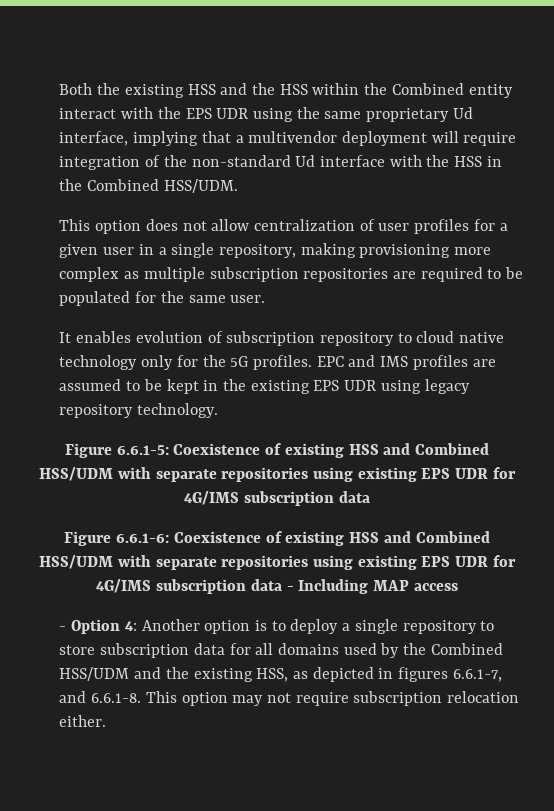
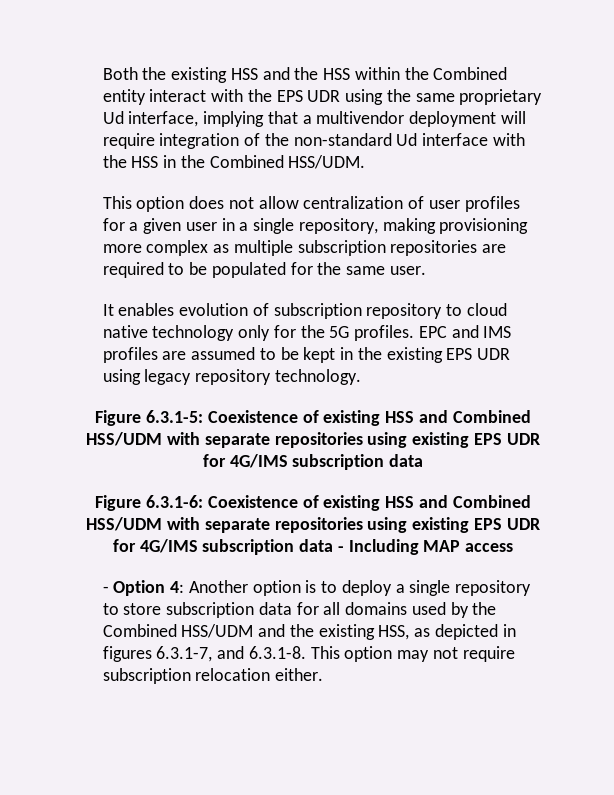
- Figure 6.6.1-5: Coexistence of existing HSS and Combined HSS/UDM with separate repositories using existing EPS UDR for 4G/IMS subscription data
+ Figure 6.3.1-5: Coexistence of existing HSS and Combined HSS/UDM with separate repositories using existing EPS UDR for 4G/IMS subscription data
- Figure 6.6.1-6: Coexistence of existing HSS and Combined HSS/UDM with separate repositories using existing EPS UDR for 4G/IMS subscription data - Including MAP access
+ Figure 6.3.1-6: Coexistence of existing HSS and Combined HSS/UDM with separate repositories using existing EPS UDR for 4G/IMS subscription data - Including MAP access
- - Option 4: Another option is to deploy a single repository to store subscription data for all domains used by the Combined HSS/UDM and the existing HSS, as depicted in figures 6.6.1-7, and 6.6.1-8. This option may not require subscription relocation either.
+ - Option 4: Another option is to deploy a single repository to store subscription data for all domains used by the Combined HSS/UDM and the existing HSS, as depicted in figures 6.3.1-7, and 6.3.1-8. This option may not require subscription relocation either.

